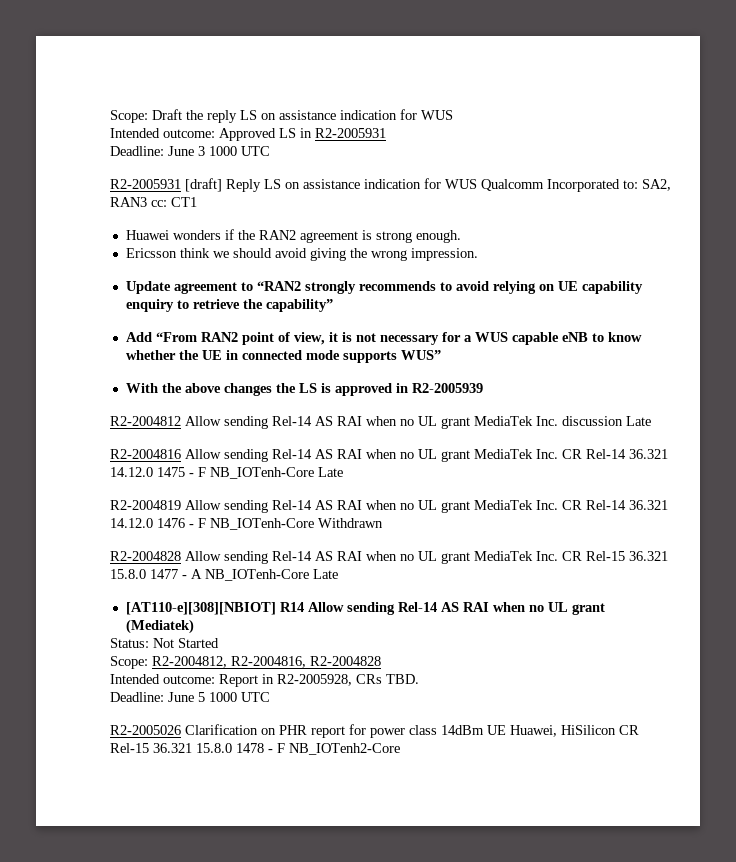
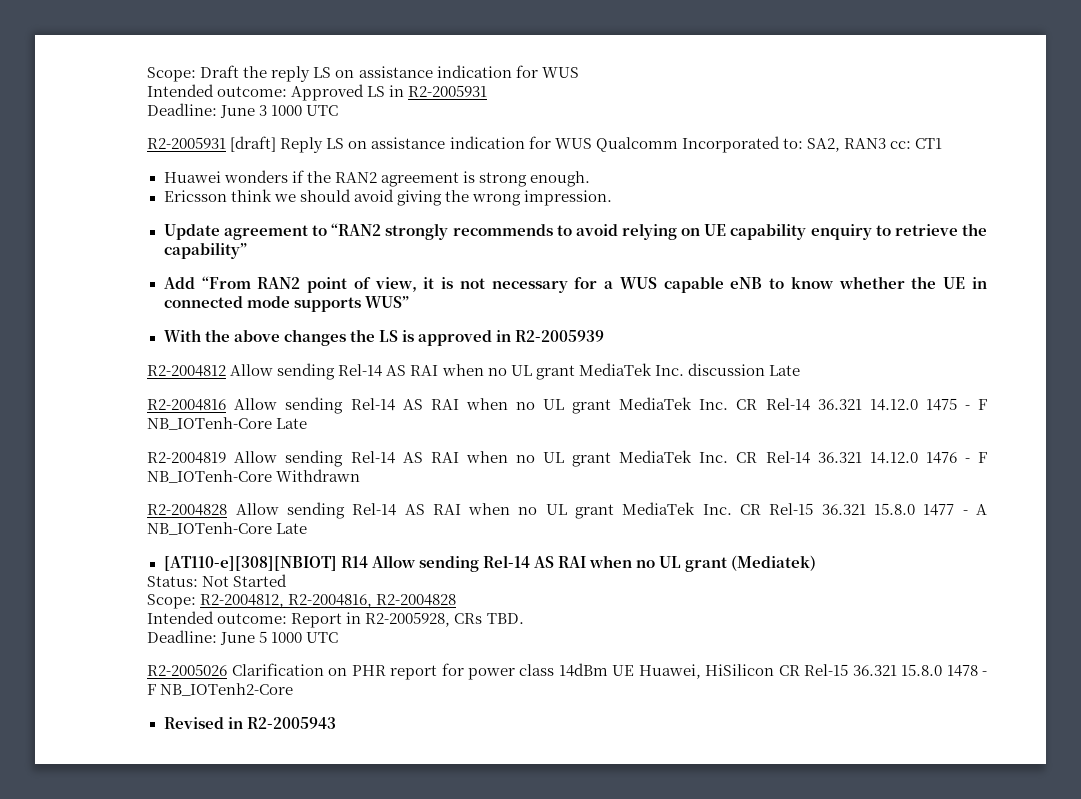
+ Revised in R2-2005943

